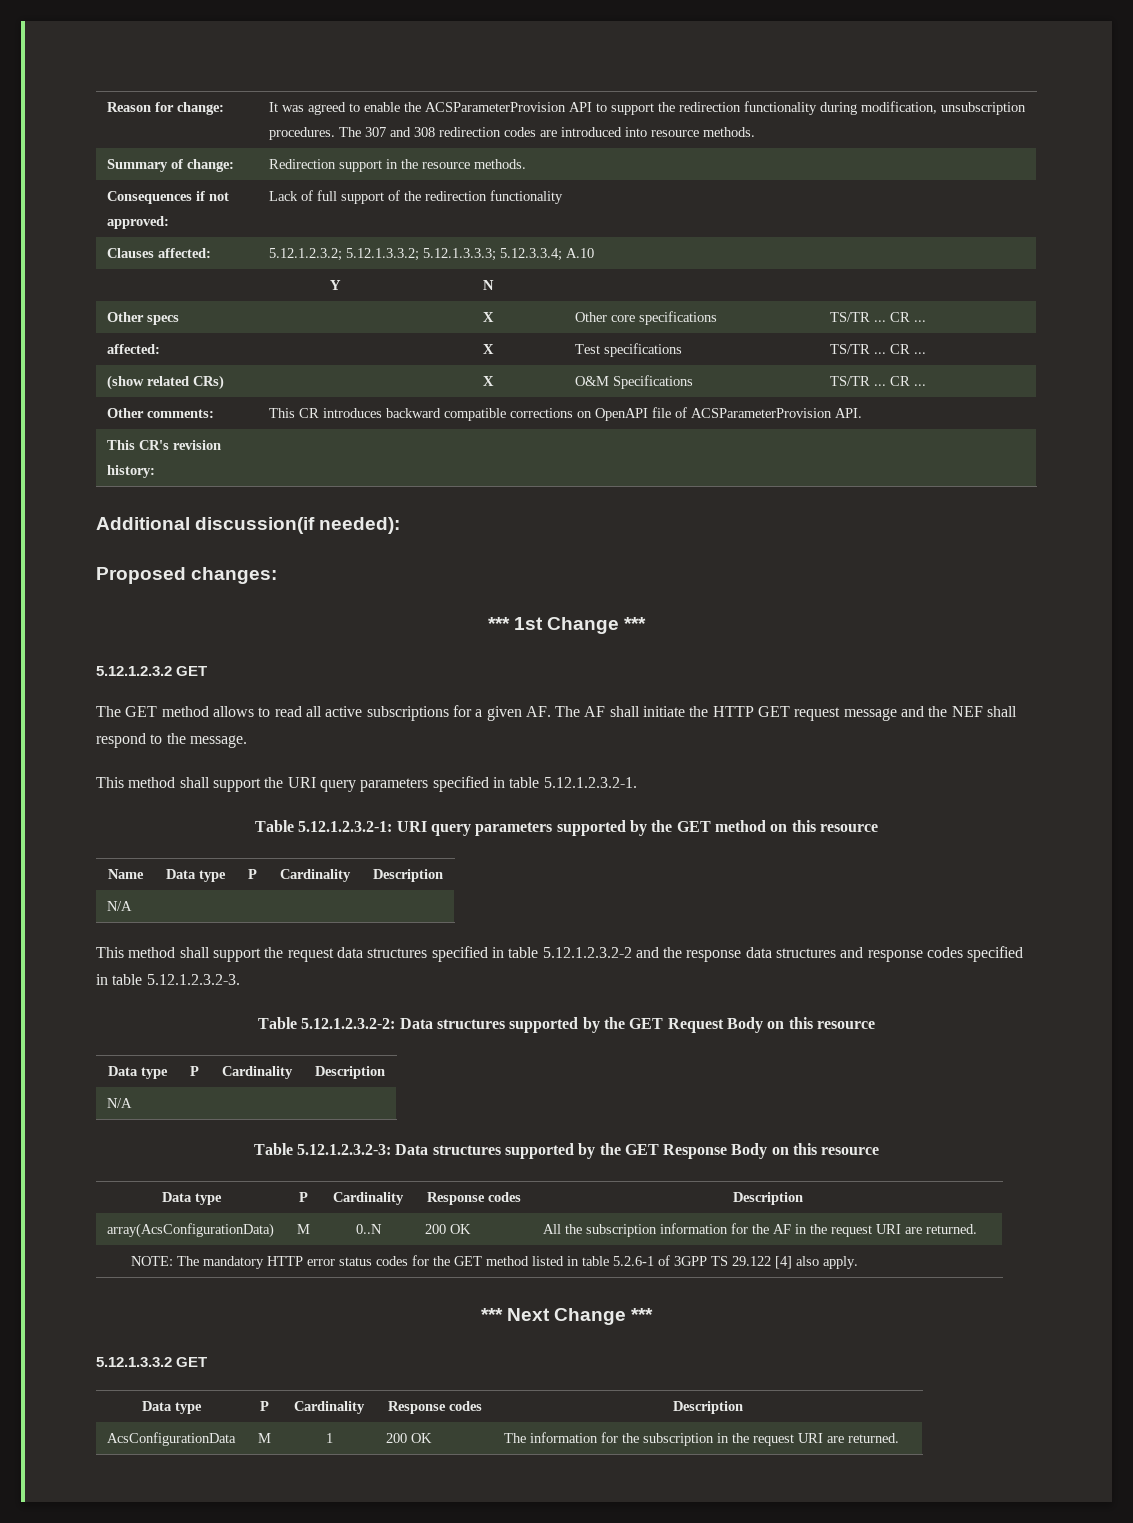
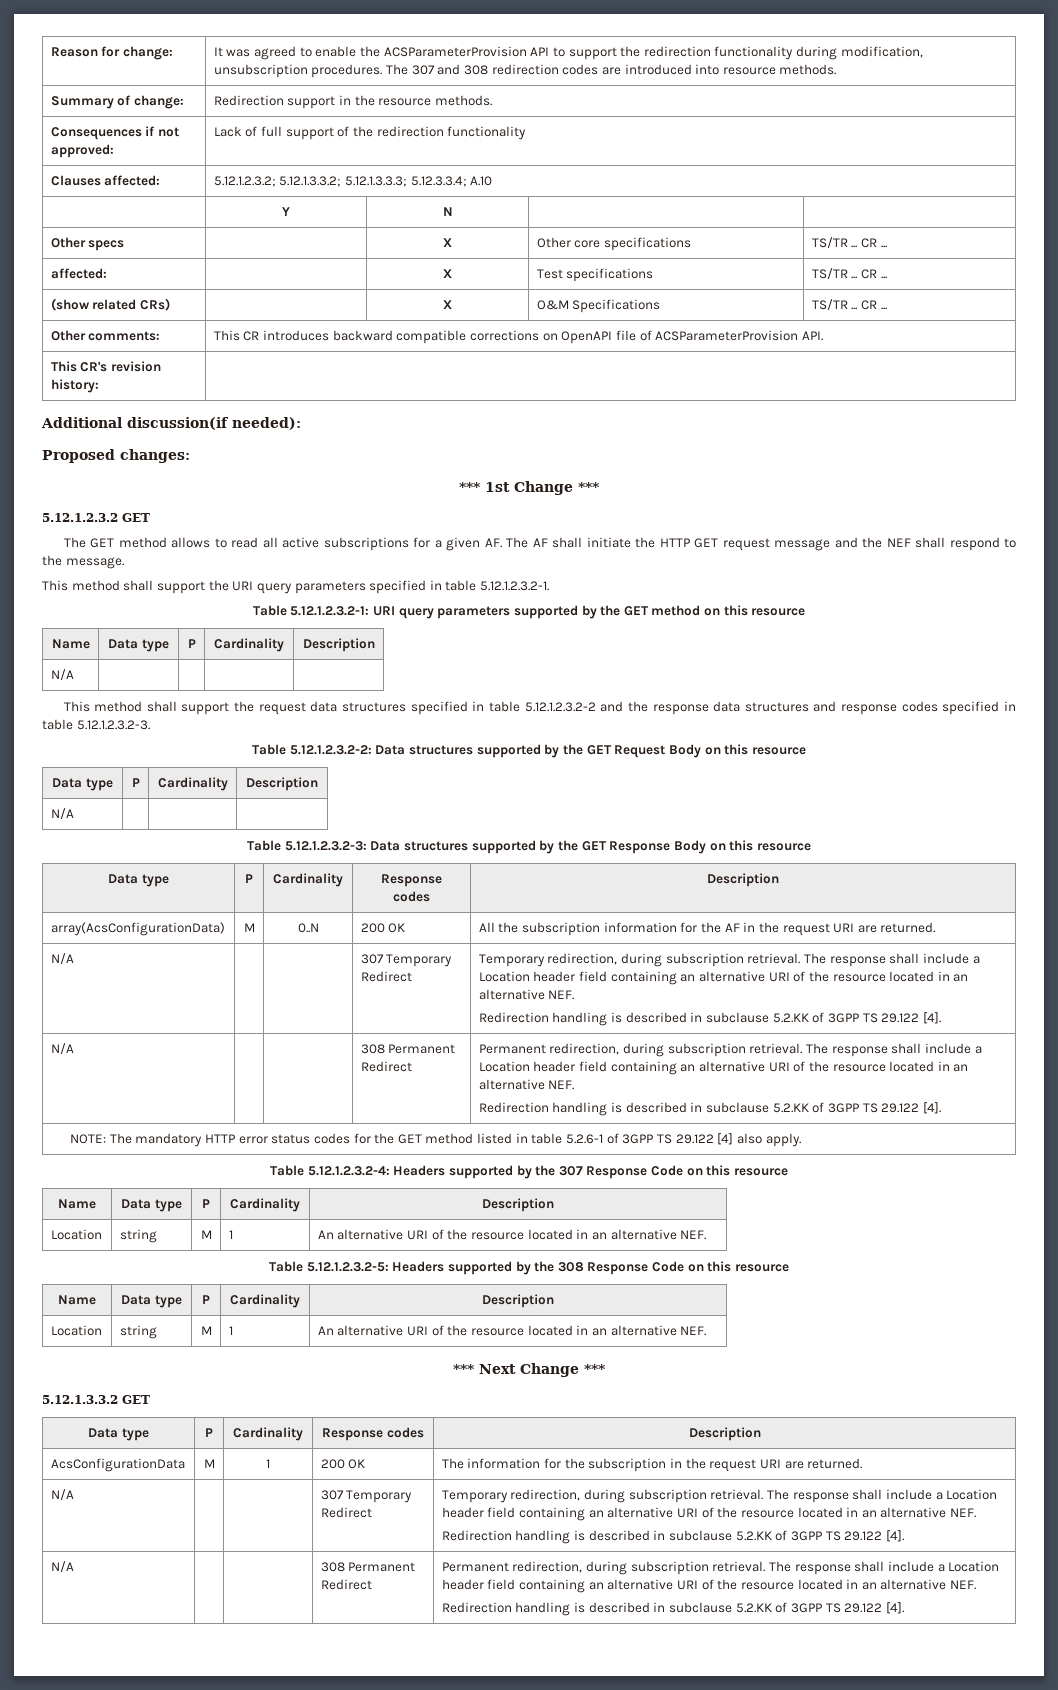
  array(AcsConfigurationData) | M | 0..N | 200 OK | All the subscription information for the AF in the request URI are returned.
+ N/A | | | 307 Temporary Redirect | Temporary redirection, during subscription retrieval. The response shall include a Location header field containing an alternative URI of the resource located in an alternative NEF.
+ Redirection handling is described in subclause 5.2.KK of 3GPP TS 29.122 [4].
+ N/A | | | 308 Permanent Redirect | Permanent redirection, during subscription retrieval. The response shall include a Location header field containing an alternative URI of the resource located in an alternative NEF.
+ Redirection handling is described in subclause 5.2.KK of 3GPP TS 29.122 [4].
+ Table 5.12.1.2.3.2-4: Headers supported by the 307 Response Code on this resource
+ Name | Data type | P | Cardinality | Description
+ Location | string | M | 1 | An alternative URI of the resource located in an alternative NEF.
+ Table 5.12.1.2.3.2-5: Headers supported by the 308 Response Code on this resource
+ Name | Data type | P | Cardinality | Description
+ Location | string | M | 1 | An alternative URI of the resource located in an alternative NEF.
  AcsConfigurationData | M | 1 | 200 OK | The information for the subscription in the request URI are returned.
+ N/A | | | 307 Temporary Redirect | Temporary redirection, during subscription retrieval. The response shall include a Location header field containing an alternative URI of the resource located in an alternative NEF.
+ Redirection handling is described in subclause 5.2.KK of 3GPP TS 29.122 [4].
+ N/A | | | 308 Permanent Redirect | Permanent redirection, during subscription retrieval. The response shall include a Location header field containing an alternative URI of the resource located in an alternative NEF.
+ Redirection handling is described in subclause 5.2.KK of 3GPP TS 29.122 [4].

